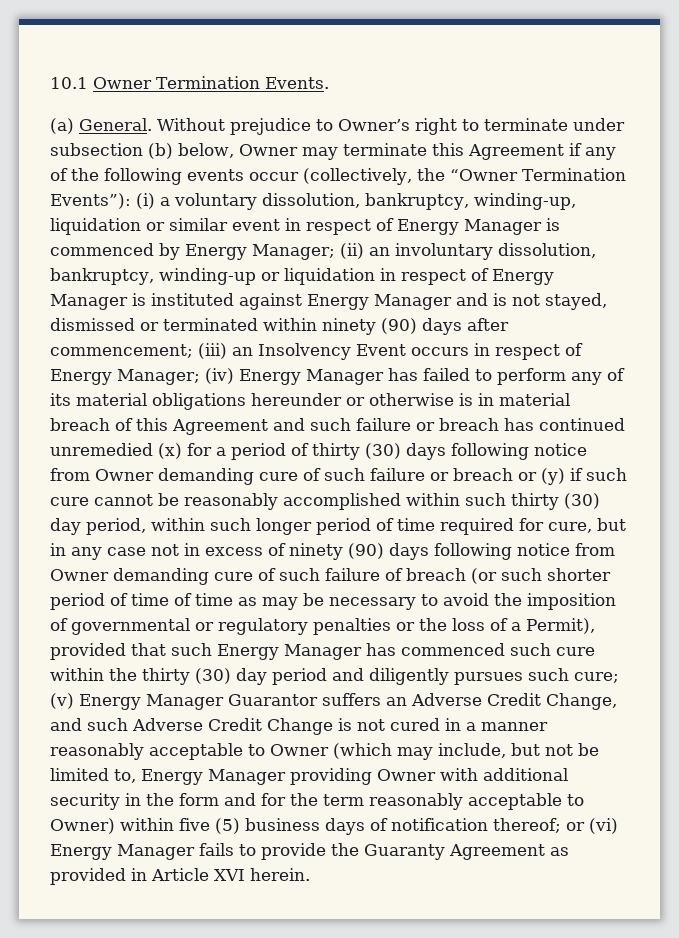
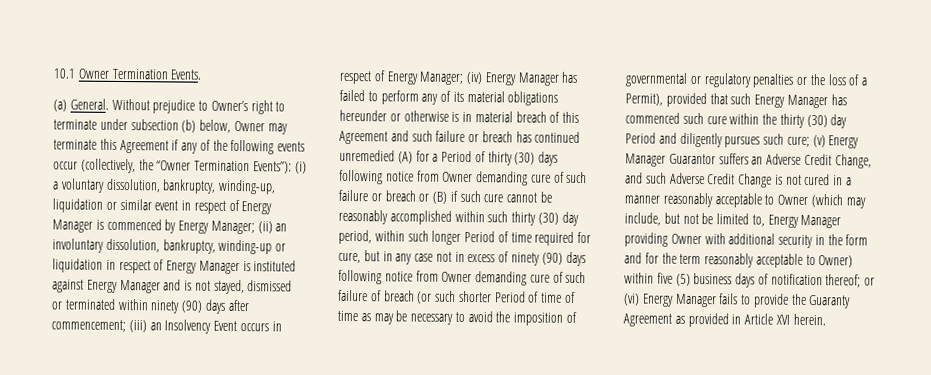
- (iv) Energy Manager has failed to perform any of its material obligations hereunder or otherwise is in material breach of this Agreement and such failure or breach has continued unremedied (x) for a period of thirty (30) days following notice from Owner demanding cure of such failure or breach or (y) if such cure cannot be reasonably accomplished within such thirty (30) day period, within such longer period of time required for cure, but in any case not in excess of ninety (90) days following notice from Owner demanding cure of such failure of breach (or such shorter period of time of time as may be necessary to avoid the imposition of governmental or regulatory penalties or the loss of a Permit), provided that such Energy Manager has commenced such cure within the thirty (30) day period and diligently pursues such cure;
+ (iv) Energy Manager has failed to perform any of its material obligations hereunder or otherwise is in material breach of this Agreement and such failure or breach has continued unremedied (A) for a Period of thirty (30) days following notice from Owner demanding cure of such failure or breach or (B) if such cure cannot be reasonably accomplished within such thirty (30) day period, within such longer Period of time required for cure, but in any case not in excess of ninety (90) days following notice from Owner demanding cure of such failure of breach (or such shorter Period of time of time as may be necessary to avoid the imposition of governmental or regulatory penalties or the loss of a Permit), provided that such Energy Manager has commenced such cure within the thirty (30) day Period and diligently pursues such cure;

